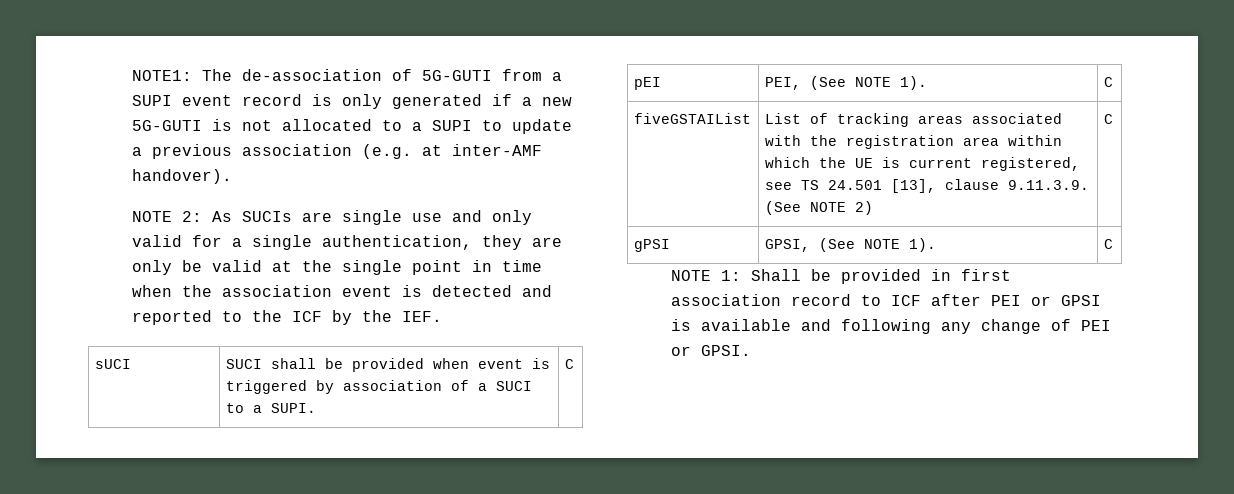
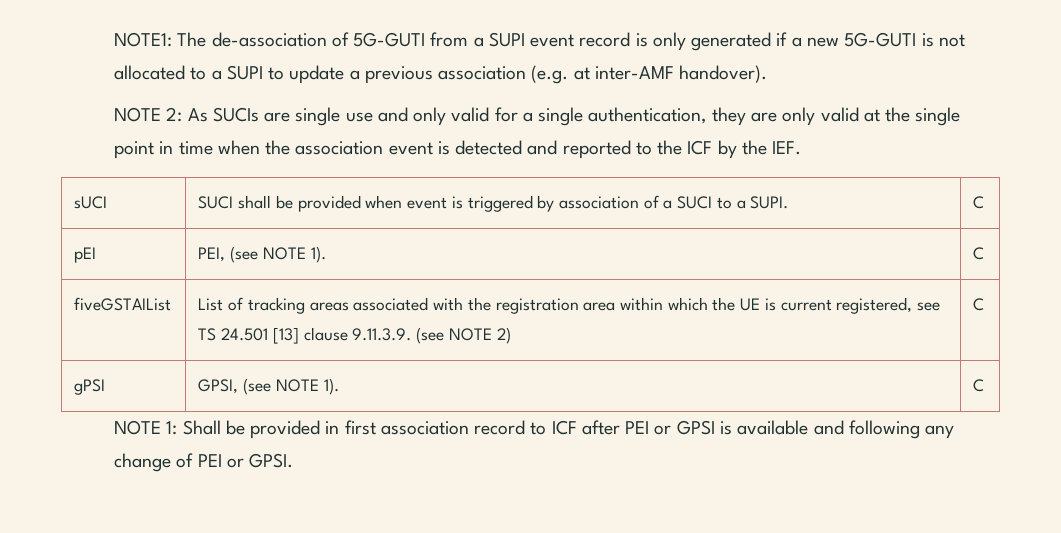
- NOTE 2: As SUCIs are single use and only valid for a single authentication, they are only be valid at the single point in time when the association event is detected and reported to the ICF by the IEF.
+ NOTE 2: As SUCIs are single use and only valid for a single authentication, they are only valid at the single point in time when the association event is detected and reported to the ICF by the IEF.
- pEI | PEI, (See NOTE 1). | C
+ pEI | PEI, (see NOTE 1). | C
- fiveGSTAIList | List of tracking areas associated with the registration area within which the UE is current registered, see TS 24.501 [13], clause 9.11.3.9. (See NOTE 2) | C
+ fiveGSTAIList | List of tracking areas associated with the registration area within which the UE is current registered, see TS 24.501 [13] clause 9.11.3.9. (see NOTE 2) | C
- gPSI | GPSI, (See NOTE 1). | C
+ gPSI | GPSI, (see NOTE 1). | C

